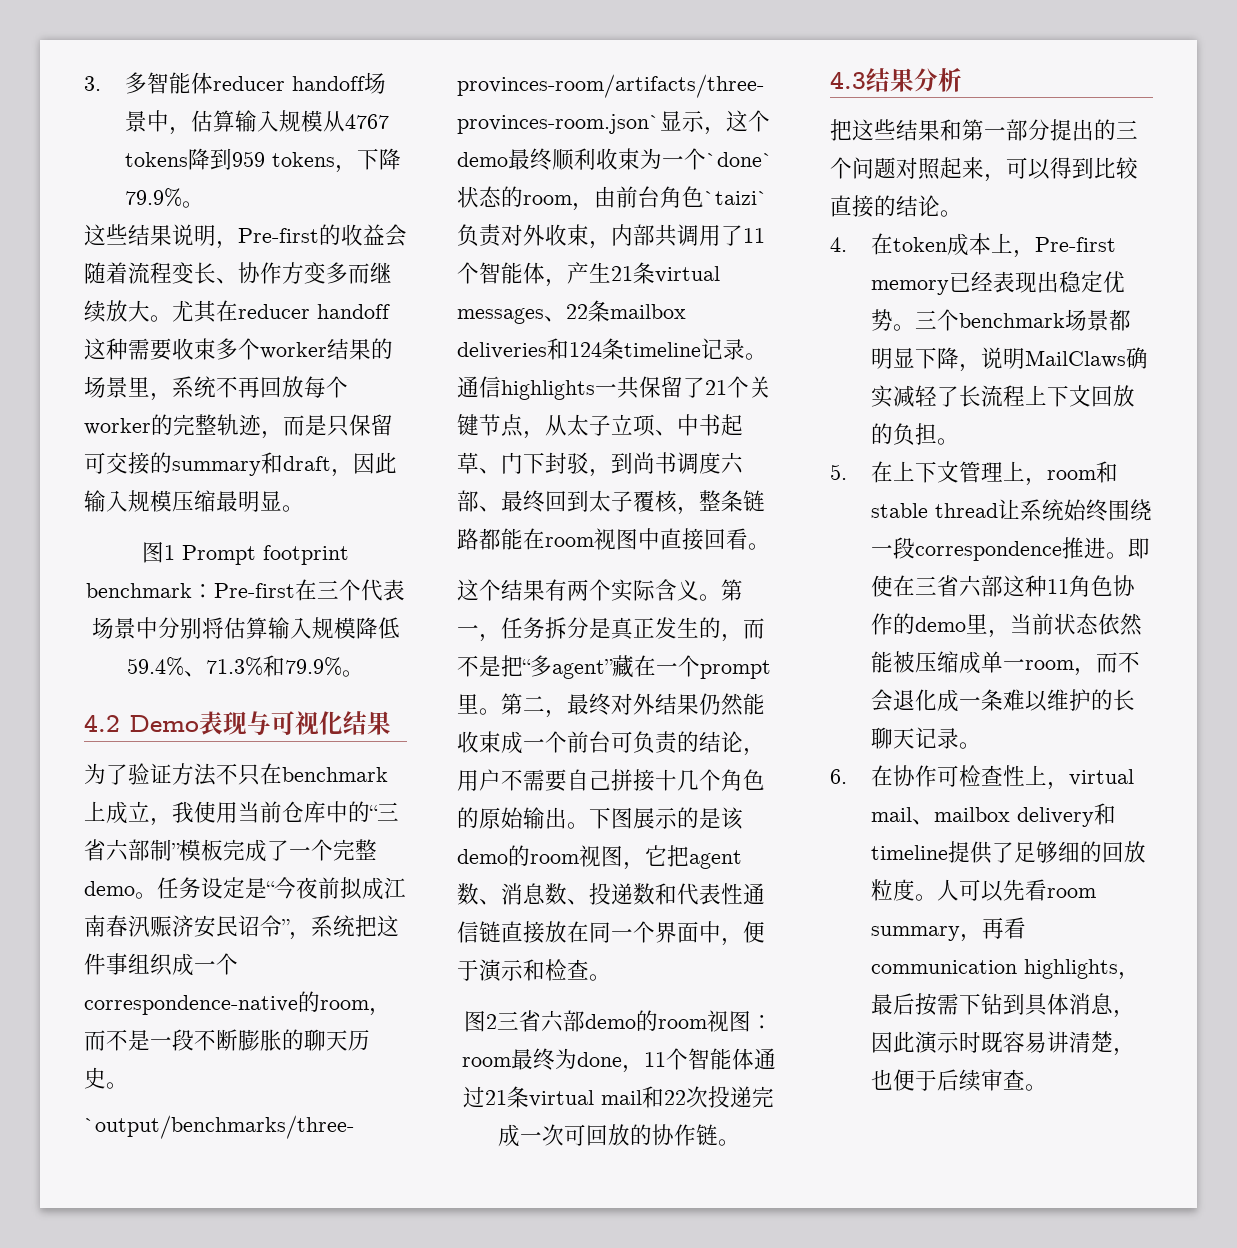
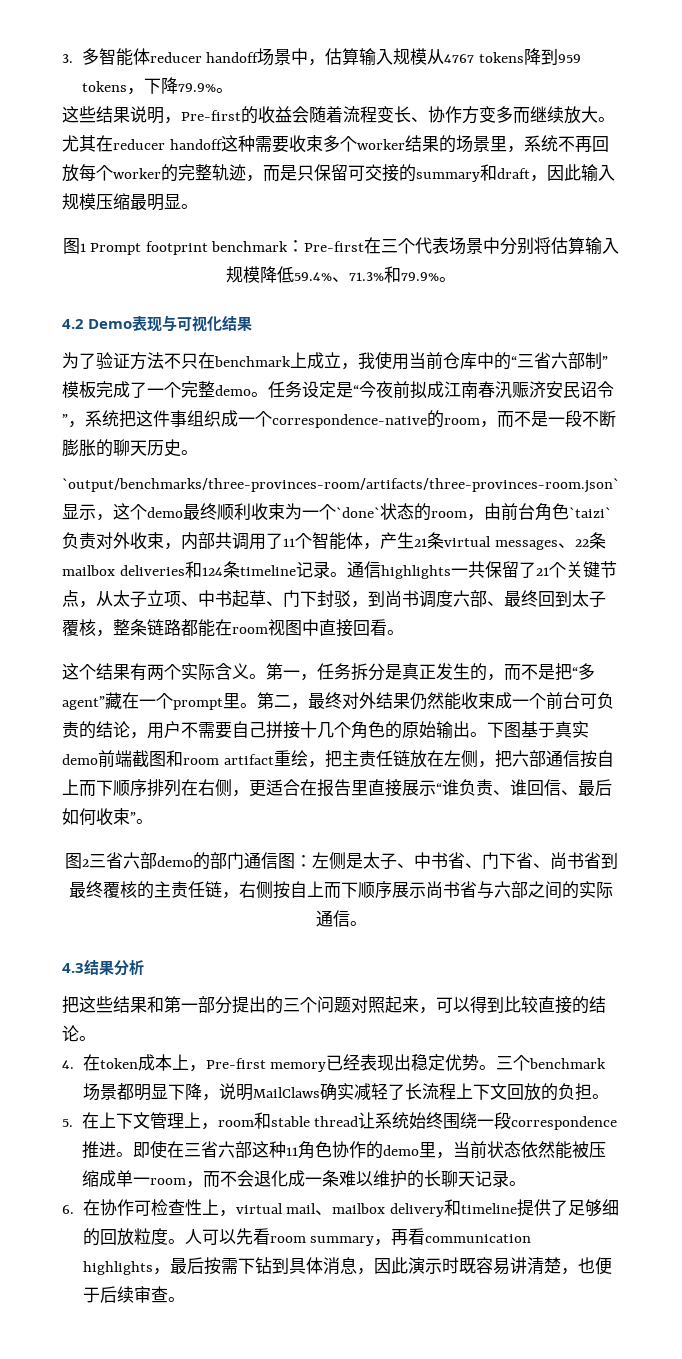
- 下图展示的是该demo的room视图，它把agent数、消息数、投递数和代表性通信链直接放在同一个界面中，便于演示和检查。
+ 下图基于真实demo前端截图和room artifact重绘，把主责任链放在左侧，把六部通信按自上而下顺序排列在右侧，更适合在报告里直接展示“谁负责、谁回信、最后如何收束”。
- 图2三省六部demo的room视图：room最终为done，11个智能体通过21条virtual mail和22次投递完成一次可回放的协作链。
+ 图2三省六部demo的部门通信图：左侧是太子、中书省、门下省、尚书省到最终覆核的主责任链，右侧按自上而下顺序展示尚书省与六部之间的实际通信。

